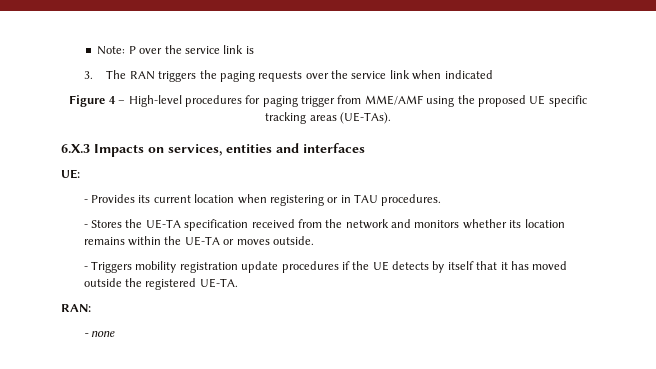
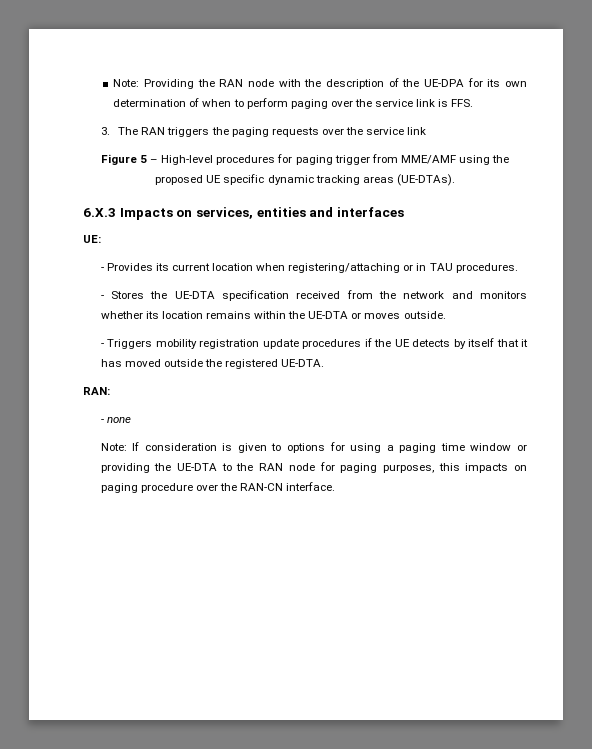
- Note: P over the service link is
+ Note: Providing the RAN node with the description of the UE-DPA for its own determination of when to perform paging over the service link is FFS.
- 3. The RAN triggers the paging requests over the service link when indicated
+ 3. The RAN triggers the paging requests over the service link
- Figure 4 – High-level procedures for paging trigger from MME/AMF using the proposed UE specific tracking areas (UE-TAs).
+ Figure 5 – High-level procedures for paging trigger from MME/AMF using the proposed UE specific dynamic tracking areas (UE-DTAs).
- - Provides its current location when registering or in TAU procedures.
+ - Provides its current location when registering/attaching or in TAU procedures.
- - Stores the UE-TA specification received from the network and monitors whether its location remains within the UE-TA or moves outside.
+ - Stores the UE-DTA specification received from the network and monitors whether its location remains within the UE-DTA or moves outside.
- - Triggers mobility registration update procedures if the UE detects by itself that it has moved outside the registered UE-TA.
+ - Triggers mobility registration update procedures if the UE detects by itself that it has moved outside the registered UE-DTA.
+ Note: If consideration is given to options for using a paging time window or providing the UE-DTA to the RAN node for paging purposes, this impacts on paging procedure over the RAN-CN interface.

